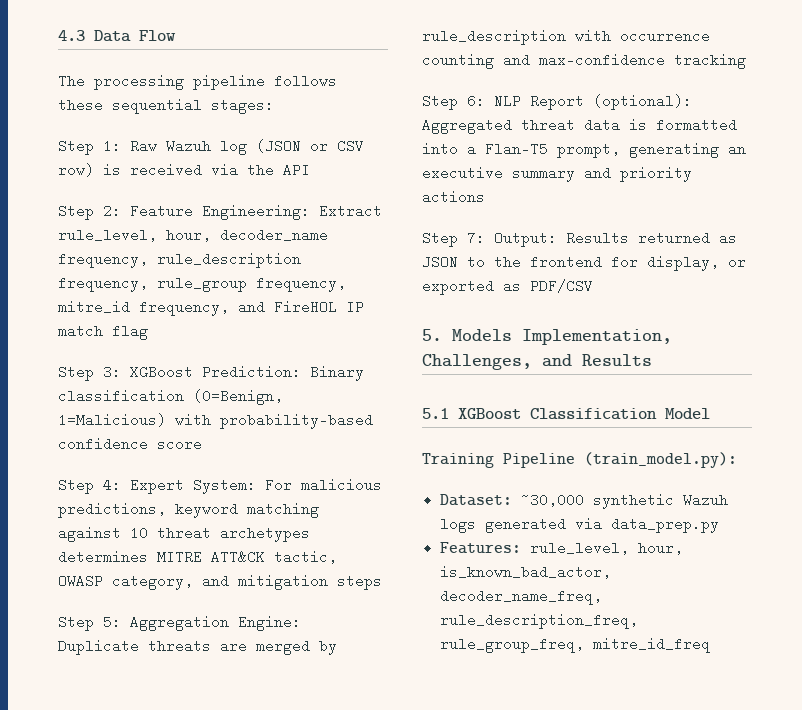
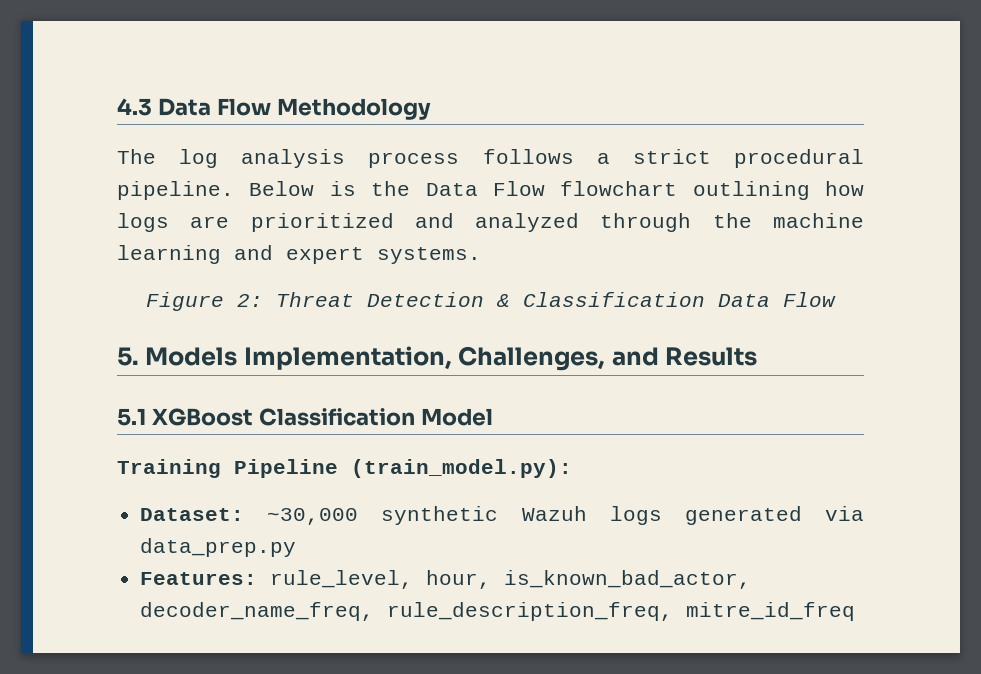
- 4.3 Data Flow
+ 4.3 Data Flow Methodology
- The processing pipeline follows these sequential stages:
- Step 1: Raw Wazuh log (JSON or CSV row) is received via the API
- Step 2: Feature Engineering: Extract rule_level, hour, decoder_name frequency, rule_description frequency, rule_group frequency, mitre_id frequency, and FireHOL IP match flag
- Step 3: XGBoost Prediction: Binary classification (0=Benign, 1=Malicious) with probability-based confidence score
- Step 4: Expert System: For malicious predictions, keyword matching against 10 threat archetypes determines MITRE ATT&CK tactic, OWASP category, and mitigation steps
- Step 5: Aggregation Engine: Duplicate threats are merged by rule_description with occurrence counting and max-confidence tracking
- Step 6: NLP Report (optional): Aggregated threat data is formatted into a Flan-T5 prompt, generating an executive summary and priority actions
- Step 7: Output: Results returned as JSON to the frontend for display, or exported as PDF/CSV
+ The log analysis process follows a strict procedural pipeline. Below is the Data Flow flowchart outlining how logs are prioritized and analyzed through the machine learning and expert systems.
+ Figure 2: Threat Detection & Classification Data Flow
- Features: rule_level, hour, is_known_bad_actor, decoder_name_freq, rule_description_freq, rule_group_freq, mitre_id_freq
+ Features: rule_level, hour, is_known_bad_actor, decoder_name_freq, rule_description_freq, mitre_id_freq

